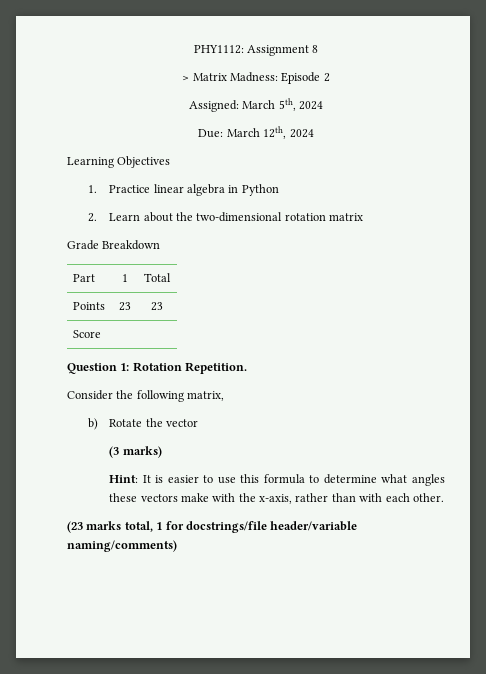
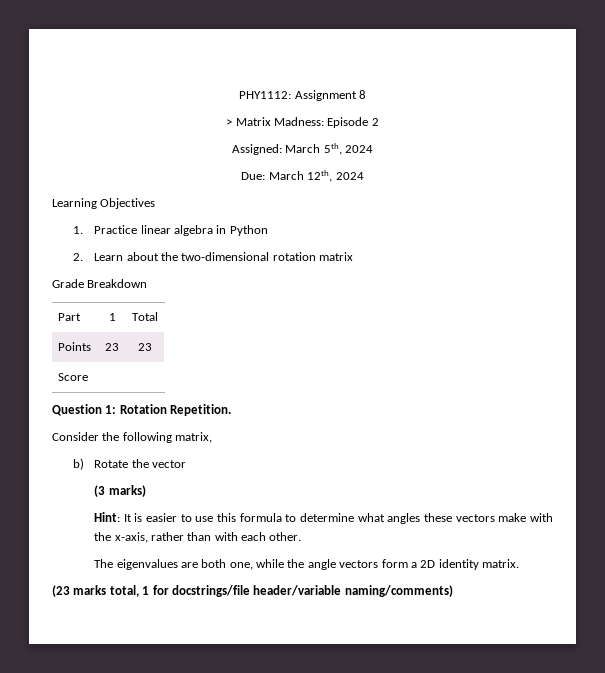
+ The eigenvalues are both one, while the angle vectors form a 2D identity matrix.

